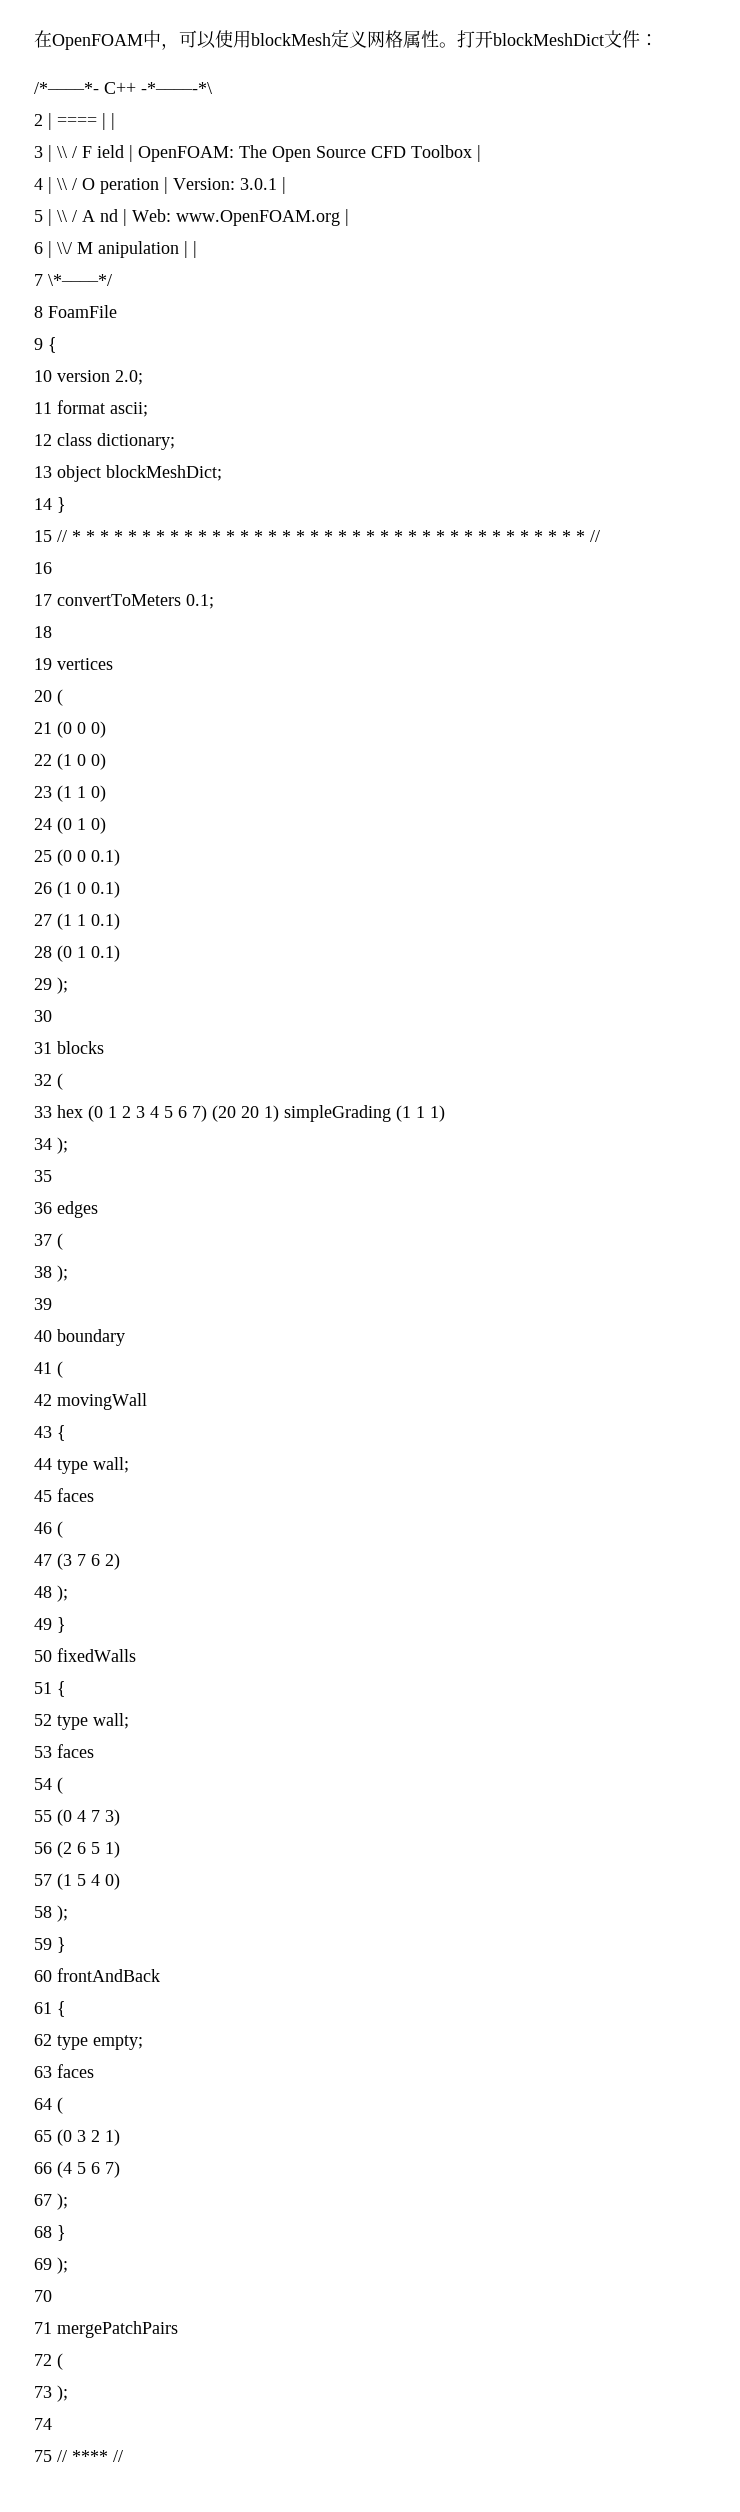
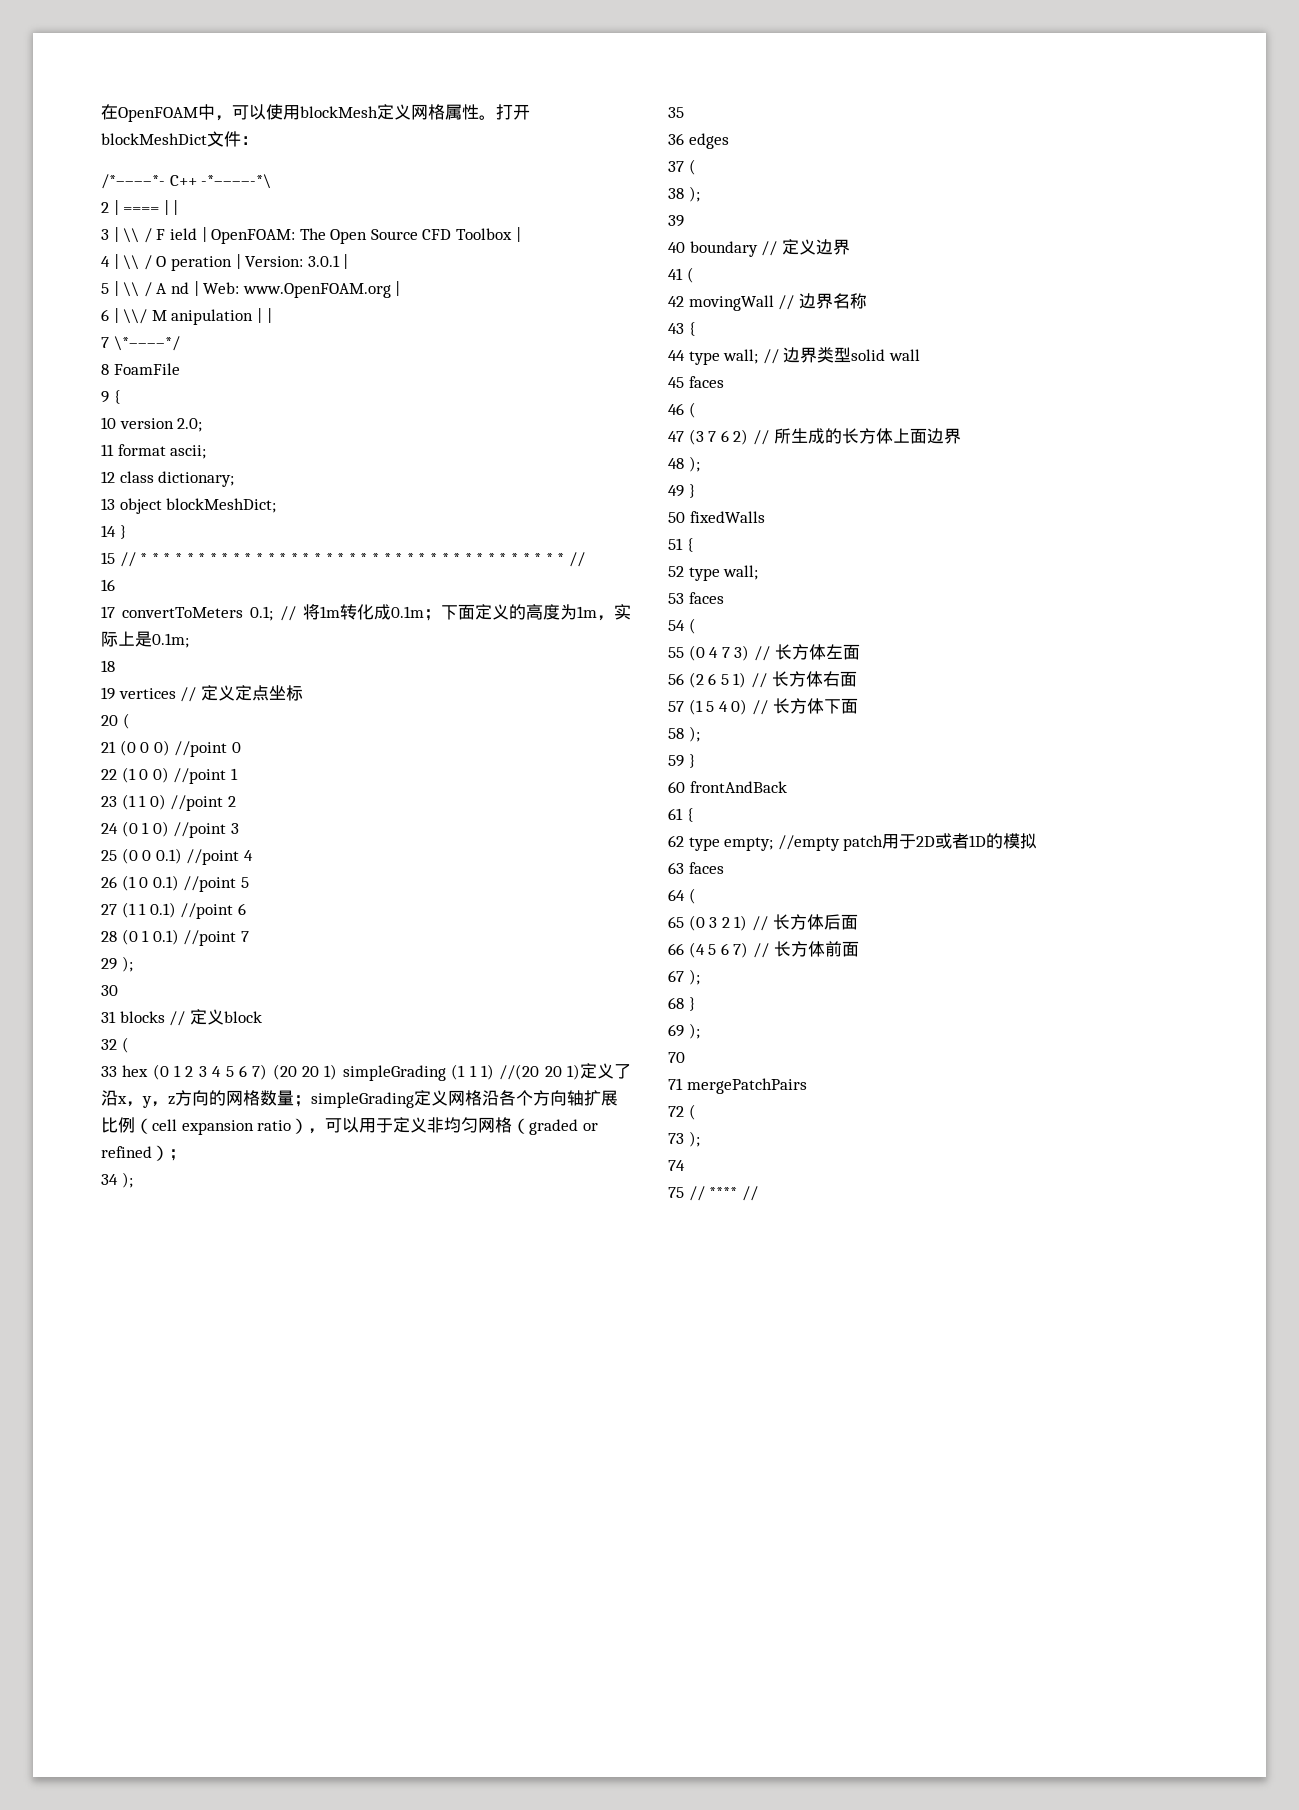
- 17 convertToMeters 0.1;
+ 17 convertToMeters 0.1; // 将1m转化成0.1m；下面定义的高度为1m，实际上是0.1m;
- 19 vertices
+ 19 vertices // 定义定点坐标
- 21 (0 0 0)
+ 21 (0 0 0) //point 0
- 22 (1 0 0)
+ 22 (1 0 0) //point 1
- 23 (1 1 0)
+ 23 (1 1 0) //point 2
- 24 (0 1 0)
+ 24 (0 1 0) //point 3
- 25 (0 0 0.1)
+ 25 (0 0 0.1) //point 4
- 26 (1 0 0.1)
+ 26 (1 0 0.1) //point 5
- 27 (1 1 0.1)
+ 27 (1 1 0.1) //point 6
- 28 (0 1 0.1)
+ 28 (0 1 0.1) //point 7
- 31 blocks
+ 31 blocks // 定义block
- 33 hex (0 1 2 3 4 5 6 7) (20 20 1) simpleGrading (1 1 1)
+ 33 hex (0 1 2 3 4 5 6 7) (20 20 1) simpleGrading (1 1 1) //(20 20 1)定义了沿x，y，z方向的网格数量；simpleGrading定义网格沿各个方向轴扩展比例（cell expansion ratio），可以用于定义非均匀网格（graded or refined）；
- 40 boundary
+ 40 boundary // 定义边界
- 42 movingWall
+ 42 movingWall // 边界名称
- 44 type wall;
+ 44 type wall; // 边界类型solid wall
- 47 (3 7 6 2)
+ 47 (3 7 6 2) // 所生成的长方体上面边界
- 55 (0 4 7 3)
+ 55 (0 4 7 3) // 长方体左面
- 56 (2 6 5 1)
+ 56 (2 6 5 1) // 长方体右面
- 57 (1 5 4 0)
+ 57 (1 5 4 0) // 长方体下面
- 62 type empty;
+ 62 type empty; //empty patch用于2D或者1D的模拟
- 65 (0 3 2 1)
+ 65 (0 3 2 1) // 长方体后面
- 66 (4 5 6 7)
+ 66 (4 5 6 7) // 长方体前面

